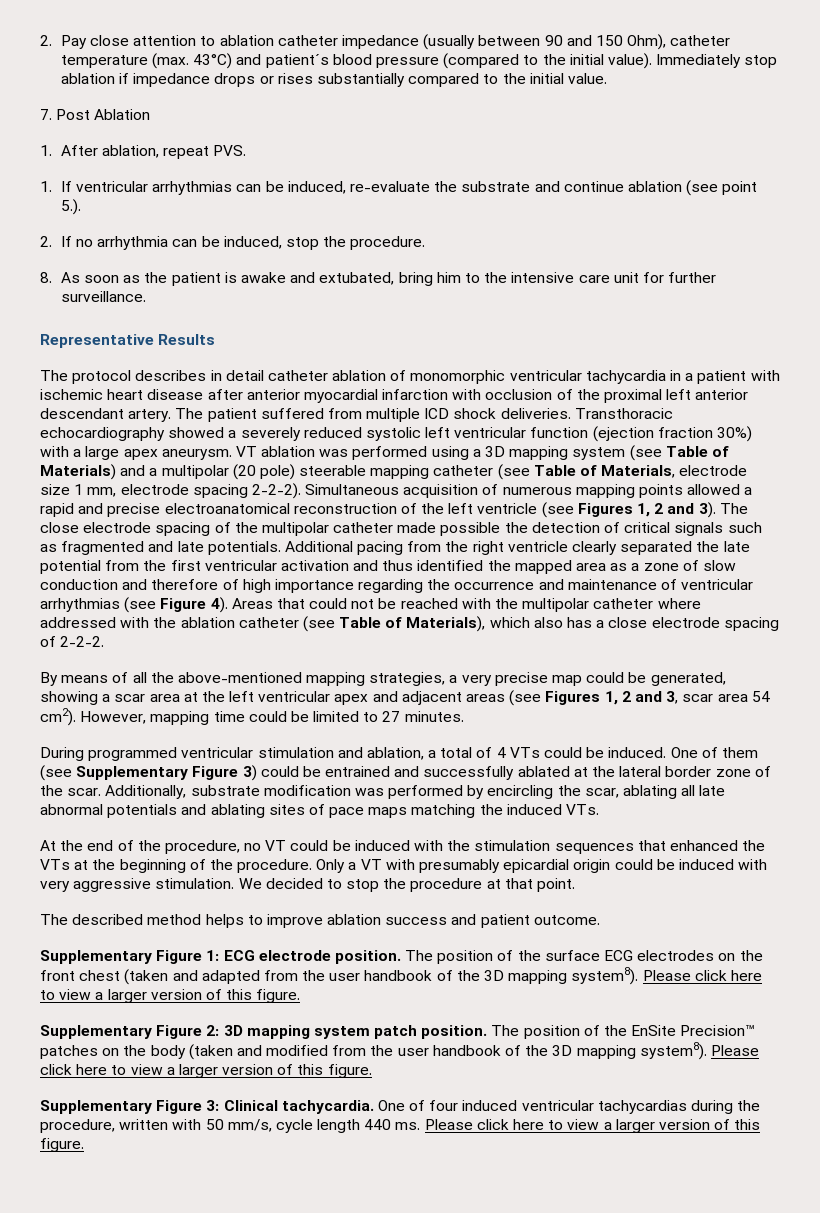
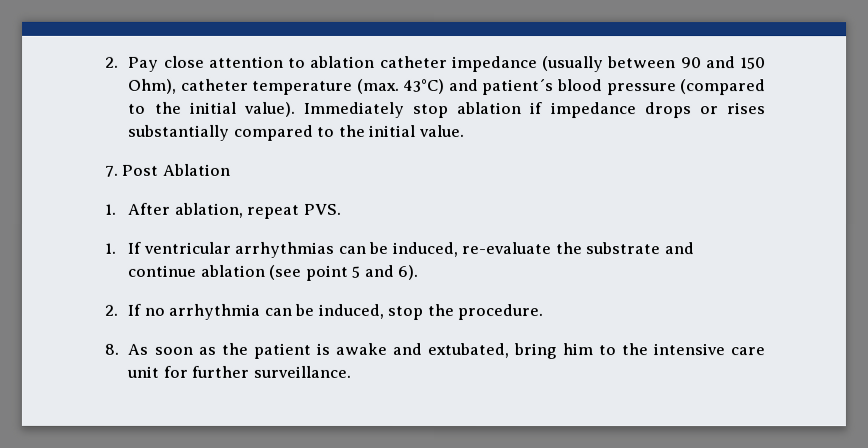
- 1. If ventricular arrhythmias can be induced, re-evaluate the substrate and continue ablation (see point 5.).
+ 1. If ventricular arrhythmias can be induced, re-evaluate the substrate and continue ablation (see point 5 and 6).
- Representative Results
- The protocol describes in detail catheter ablation of monomorphic ventricular tachycardia in a patient with ischemic heart disease after anterior myocardial infarction with occlusion of the proximal left anterior descendant artery. The patient suffered from multiple ICD shock deliveries. Transthoracic echocardiography showed a severely reduced systolic left ventricular function (ejection fraction 30%) with a large apex aneurysm. VT ablation was performed using a 3D mapping system (see Table of Materials) and a multipolar (20 pole) steerable mapping catheter (see Table of Materials, electrode size 1 mm, electrode spacing 2-2-2). Simultaneous acquisition of numerous mapping points allowed a rapid and precise electroanatomical reconstruction of the left ventricle (see Figures 1, 2 and 3). The close electrode spacing of the multipolar catheter made possible the detection of critical signals such as fragmented and late potentials. Additional pacing from the right ventricle clearly separated the late potential from the first ventricular activation and thus identified the mapped area as a zone of slow conduction and therefore of high importance regarding the occurrence and maintenance of ventricular arrhythmias (see Figure 4). Areas that could not be reached with the multipolar catheter where addressed with the ablation catheter (see Table of Materials), which also has a close electrode spacing of 2-2-2.
- By means of all the above-mentioned mapping strategies, a very precise map could be generated, showing a scar area at the left ventricular apex and adjacent areas (see Figures 1, 2 and 3, scar area 54 cm2). However, mapping time could be limited to 27 minutes.
- During programmed ventricular stimulation and ablation, a total of 4 VTs could be induced. One of them (see Supplementary Figure 3) could be entrained and successfully ablated at the lateral border zone of the scar. Additionally, substrate modification was performed by encircling the scar, ablating all late abnormal potentials and ablating sites of pace maps matching the induced VTs.
- At the end of the procedure, no VT could be induced with the stimulation sequences that enhanced the VTs at the beginning of the procedure. Only a VT with presumably epicardial origin could be induced with very aggressive stimulation. We decided to stop the procedure at that point.
- The described method helps to improve ablation success and patient outcome.
- Supplementary Figure 1: ECG electrode position. The position of the surface ECG electrodes on the front chest (taken and adapted from the user handbook of the 3D mapping system8). Please click here to view a larger version of this figure.
- Supplementary Figure 2: 3D mapping system patch position. The position of the EnSite Precision™ patches on the body (taken and modified from the user handbook of the 3D mapping system8). Please click here to view a larger version of this figure.
- Supplementary Figure 3: Clinical tachycardia. One of four induced ventricular tachycardias during the procedure, written with 50 mm/s, cycle length 440 ms. Please click here to view a larger version of this figure.

